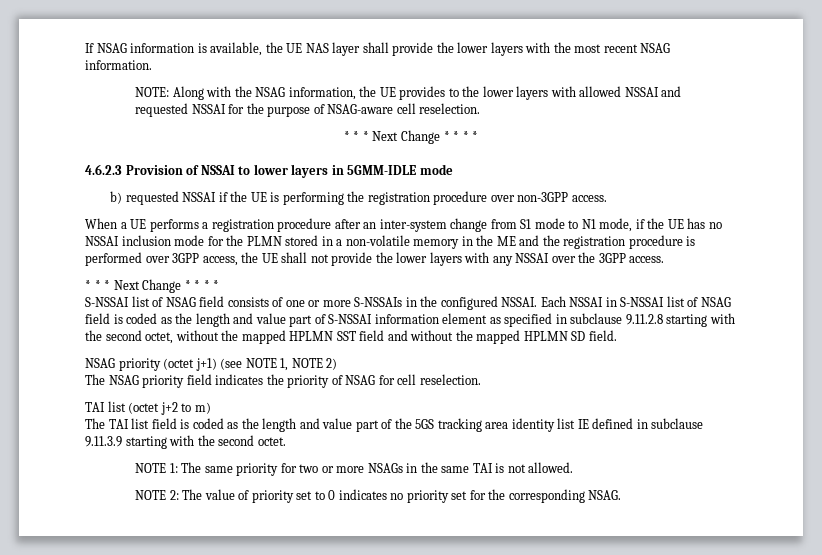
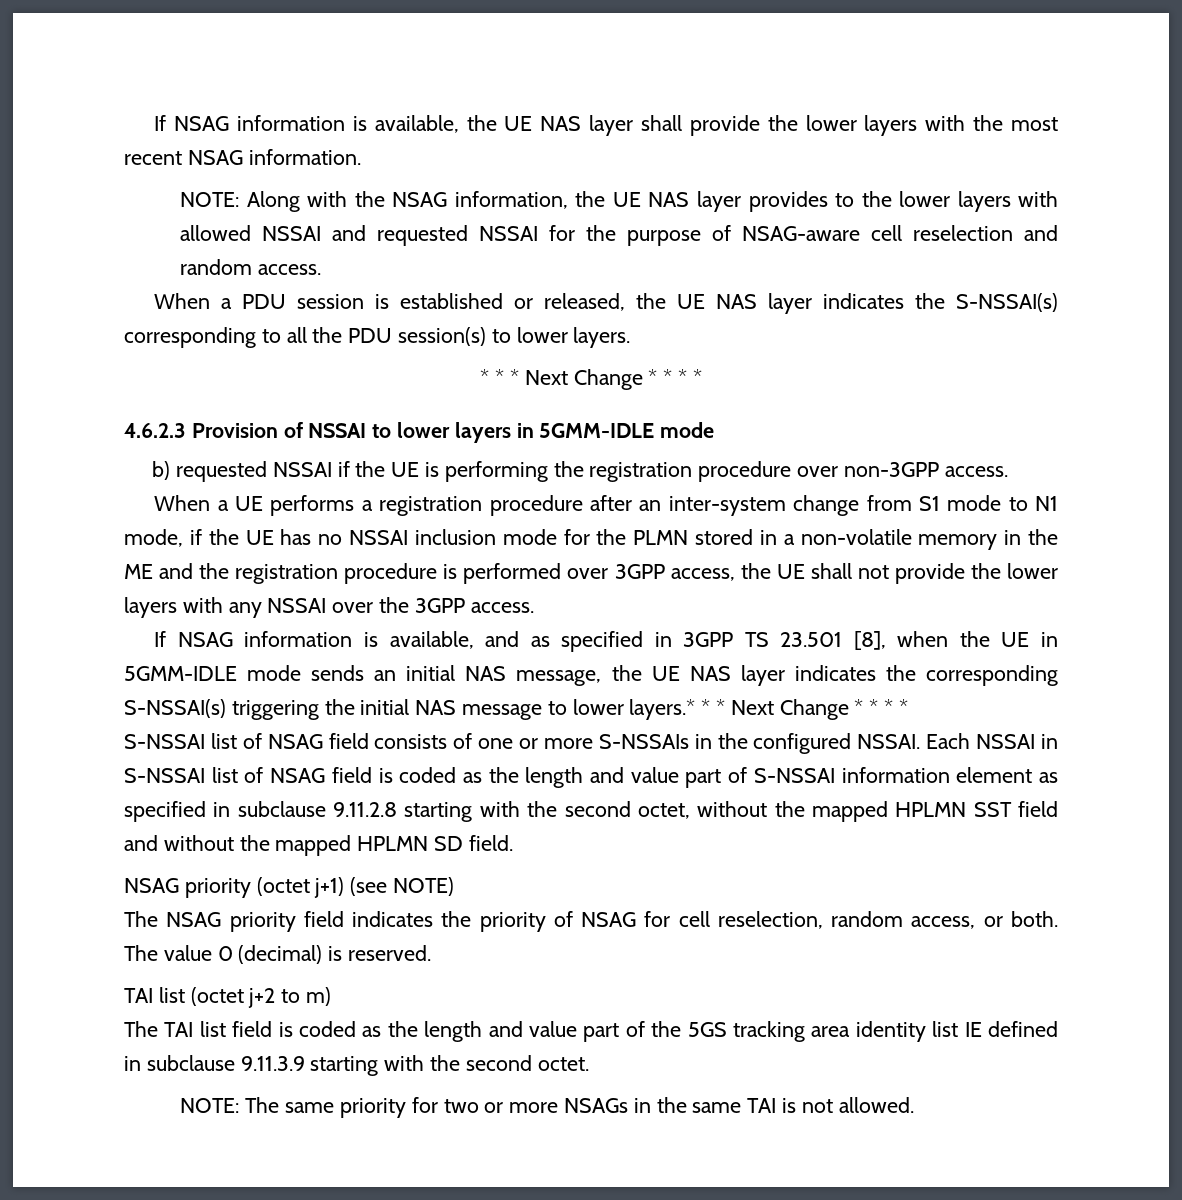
- NOTE: Along with the NSAG information, the UE provides to the lower layers with allowed NSSAI and requested NSSAI for the purpose of NSAG-aware cell reselection.
+ NOTE: Along with the NSAG information, the UE NAS layer provides to the lower layers with allowed NSSAI and requested NSSAI for the purpose of NSAG-aware cell reselection and random access.
+ When a PDU session is established or released, the UE NAS layer indicates the S-NSSAI(s) corresponding to all the PDU session(s) to lower layers.
  When a UE performs a registration procedure after an inter-system change from S1 mode to N1 mode, if the UE has no NSSAI inclusion mode for the PLMN stored in a non-volatile memory in the ME and the registration procedure is performed over 3GPP access, the UE shall not provide the lower layers with any NSSAI over the 3GPP access.
- * * * Next Change * * * *
+ If NSAG information is available, and as specified in 3GPP TS 23.501 [8], when the UE in 5GMM-IDLE mode sends an initial NAS message, the UE NAS layer indicates the corresponding S-NSSAI(s) triggering the initial NAS message to lower layers.* * * Next Change * * * *
- NSAG priority (octet j+1) (see NOTE 1, NOTE 2)
+ NSAG priority (octet j+1) (see NOTE)
- The NSAG priority field indicates the priority of NSAG for cell reselection.
+ The NSAG priority field indicates the priority of NSAG for cell reselection, random access, or both. The value 0 (decimal) is reserved.
- NOTE 1: The same priority for two or more NSAGs in the same TAI is not allowed.
+ NOTE: The same priority for two or more NSAGs in the same TAI is not allowed.
- NOTE 2: The value of priority set to 0 indicates no priority set for the corresponding NSAG.

